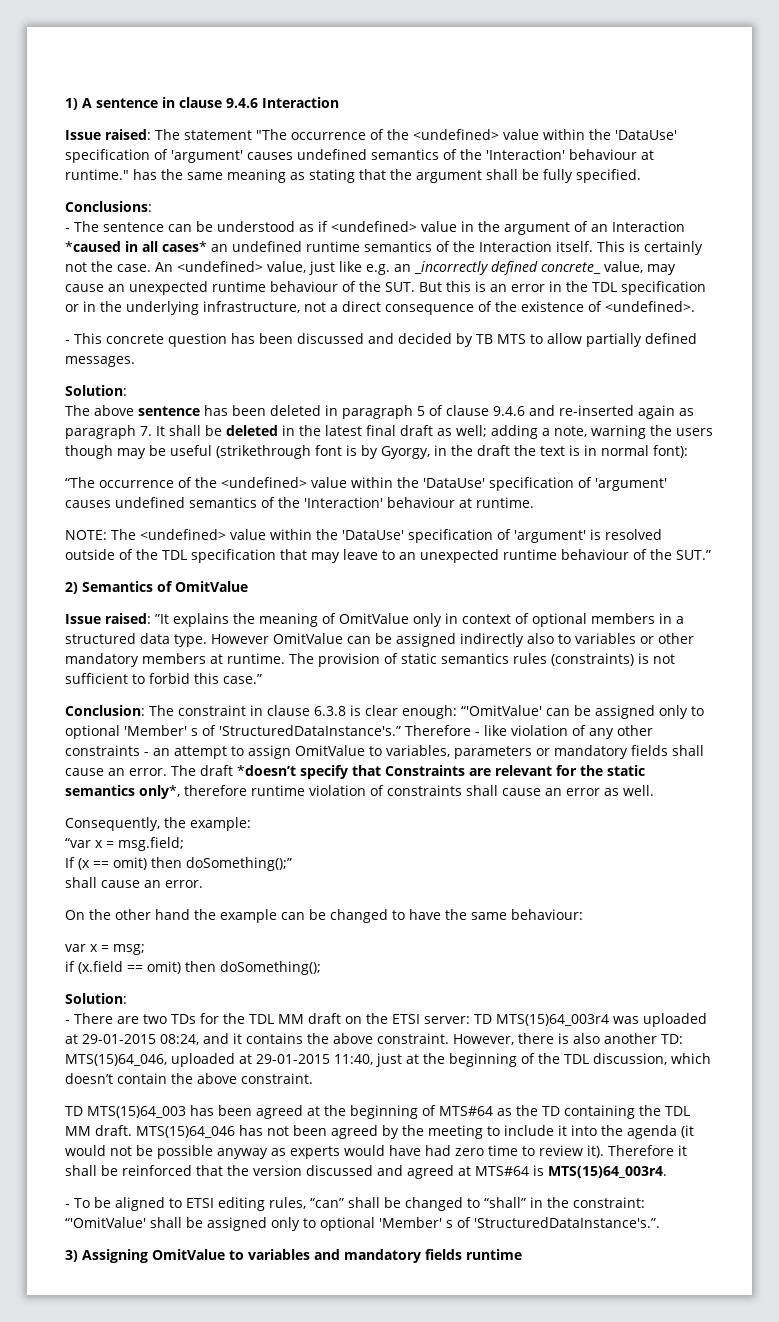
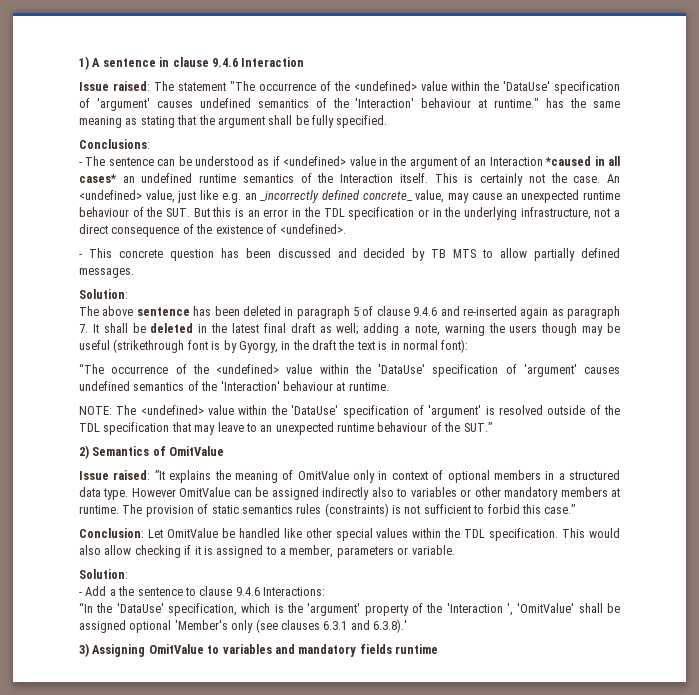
- Conclusion: The constraint in clause 6.3.8 is clear enough: “'OmitValue' can be assigned only to optional 'Member' s of 'StructuredDataInstance's.” Therefore - like violation of any other constraints - an attempt to assign OmitValue to variables, parameters or mandatory fields shall cause an error. The draft *doesn’t specify that Constraints are relevant for the static semantics only*, therefore runtime violation of constraints shall cause an error as well.
- Consequently, the example:
- “var x = msg.field;
- If (x == omit) then doSomething();”
- shall cause an error.
- On the other hand the example can be changed to have the same behaviour:
- var x = msg;
- if (x.field == omit) then doSomething();
+ Conclusion: Let OmitValue be handled like other special values within the TDL specification. This would also allow checking if it is assigned to a member, parameters or variable.
  Solution:
- - There are two TDs for the TDL MM draft on the ETSI server: TD MTS(15)64_003r4 was uploaded at 29-01-2015 08:24, and it contains the above constraint. However, there is also another TD: MTS(15)64_046, uploaded at 29-01-2015 11:40, just at the beginning of the TDL discussion, which doesn’t contain the above constraint.
- TD MTS(15)64_003 has been agreed at the beginning of MTS#64 as the TD containing the TDL MM draft. MTS(15)64_046 has not been agreed by the meeting to include it into the agenda (it would not be possible anyway as experts would have had zero time to review it). Therefore it shall be reinforced that the version discussed and agreed at MTS#64 is MTS(15)64_003r4.
- - To be aligned to ETSI editing rules, “can” shall be changed to “shall” in the constraint: “'OmitValue' shall be assigned only to optional 'Member' s of 'StructuredDataInstance's.”.
+ - Add a the sentence to clause 9.4.6 Interactions:
+ “In the 'DataUse' specification, which is the 'argument' property of the 'Interaction ', 'OmitValue' shall be assigned optional 'Member's only (see clauses 6.3.1 and 6.3.8).'

